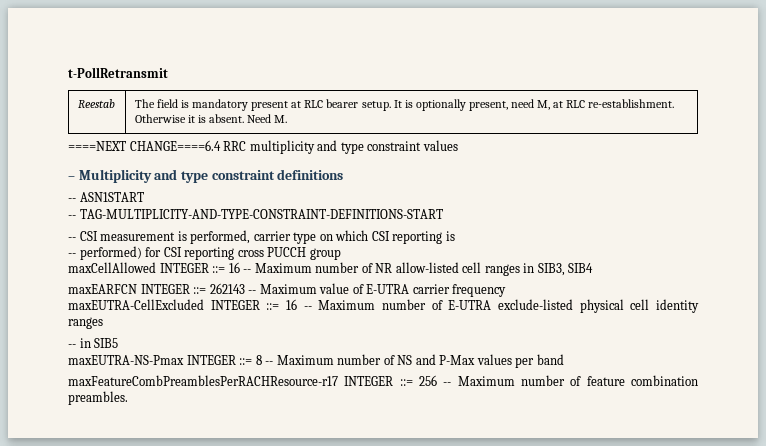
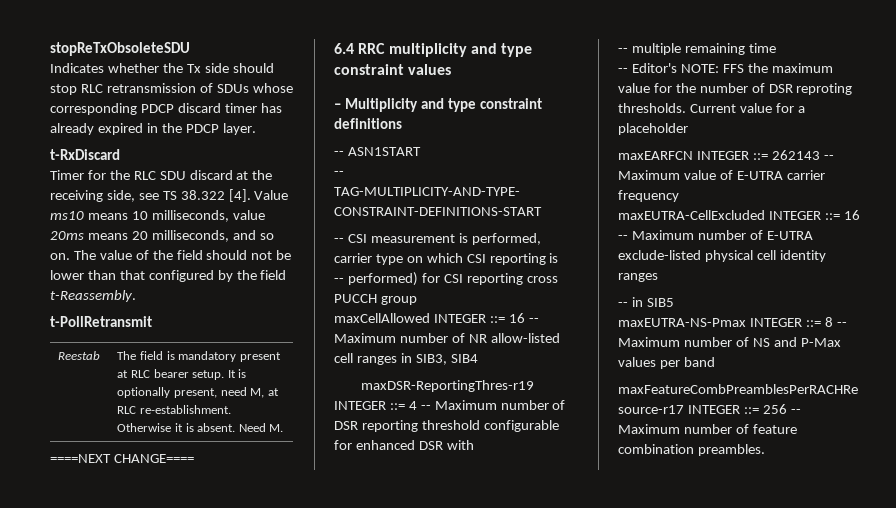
+ stopReTxObsoleteSDU
+ Indicates whether the Tx side should stop RLC retransmission of SDUs whose corresponding PDCP discard timer has already expired in the PDCP layer.
+ t-RxDiscard
+ Timer for the RLC SDU discard at the receiving side, see TS 38.322 [4]. Value ms10 means 10 milliseconds, value 20ms means 20 milliseconds, and so on. The value of the field should not be lower than that configured by the field t-Reassembly.
- ====NEXT CHANGE====6.4 RRC multiplicity and type constraint values
+ ====NEXT CHANGE====
+ 6.4 RRC multiplicity and type constraint values
+ maxDSR-ReportingThres-r19 INTEGER ::= 4 -- Maximum number of DSR reporting threshold configurable for enhanced DSR with
+ -- multiple remaining time
+ -- Editor's NOTE: FFS the maximum value for the number of DSR reproting thresholds. Current value for a placeholder

